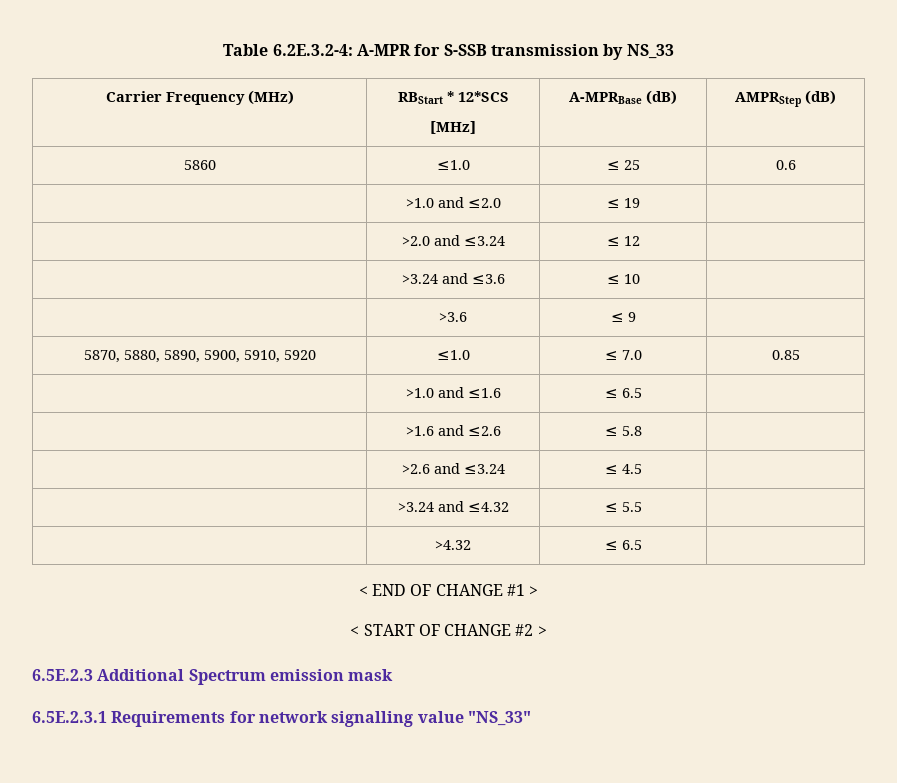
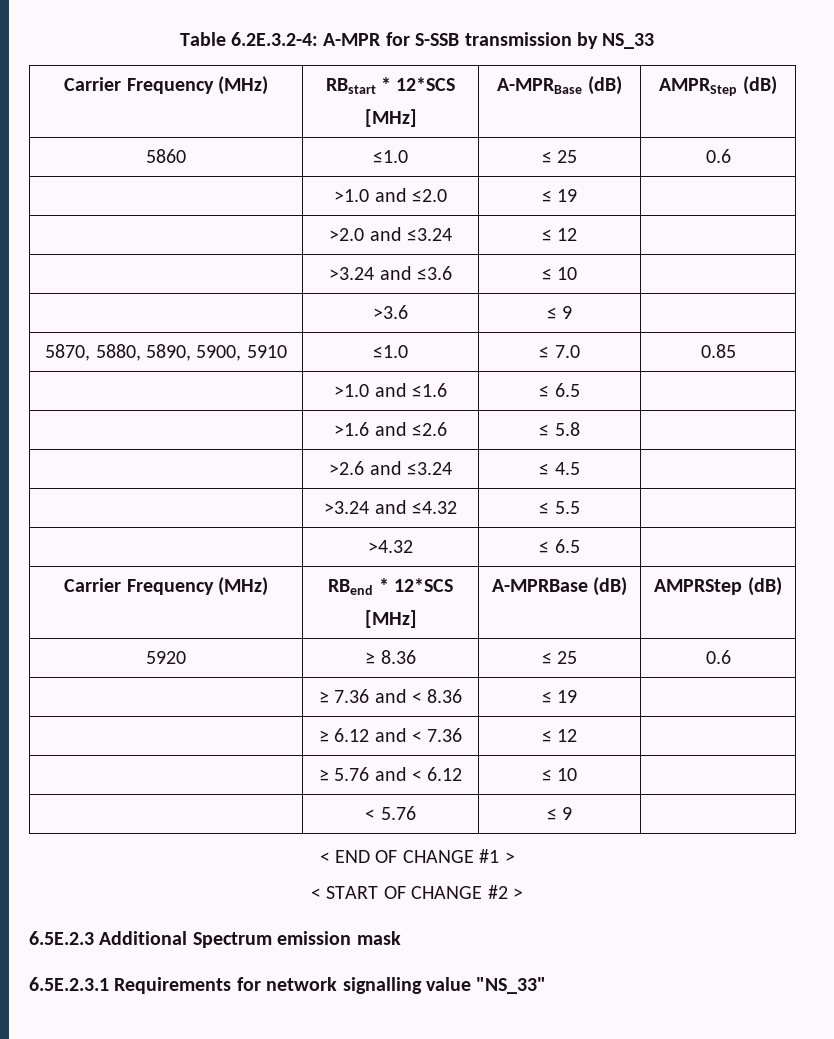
- Carrier Frequency (MHz) | RBStart * 12*SCS
+ Carrier Frequency (MHz) | RBstart * 12*SCS
- 5870, 5880, 5890, 5900, 5910, 5920 | ≤1.0 | ≤ 7.0 | 0.85
+ 5870, 5880, 5890, 5900, 5910 | ≤1.0 | ≤ 7.0 | 0.85
+ Carrier Frequency (MHz) | RBend * 12*SCS
+ [MHz] | A-MPRBase (dB) | AMPRStep (dB)
+ 5920 | ≥ 8.36 | ≤ 25 | 0.6
+ | ≥ 7.36 and < 8.36 | ≤ 19 |
+ | ≥ 6.12 and < 7.36 | ≤ 12 |
+ | ≥ 5.76 and < 6.12 | ≤ 10 |
+ | < 5.76 | ≤ 9 |

